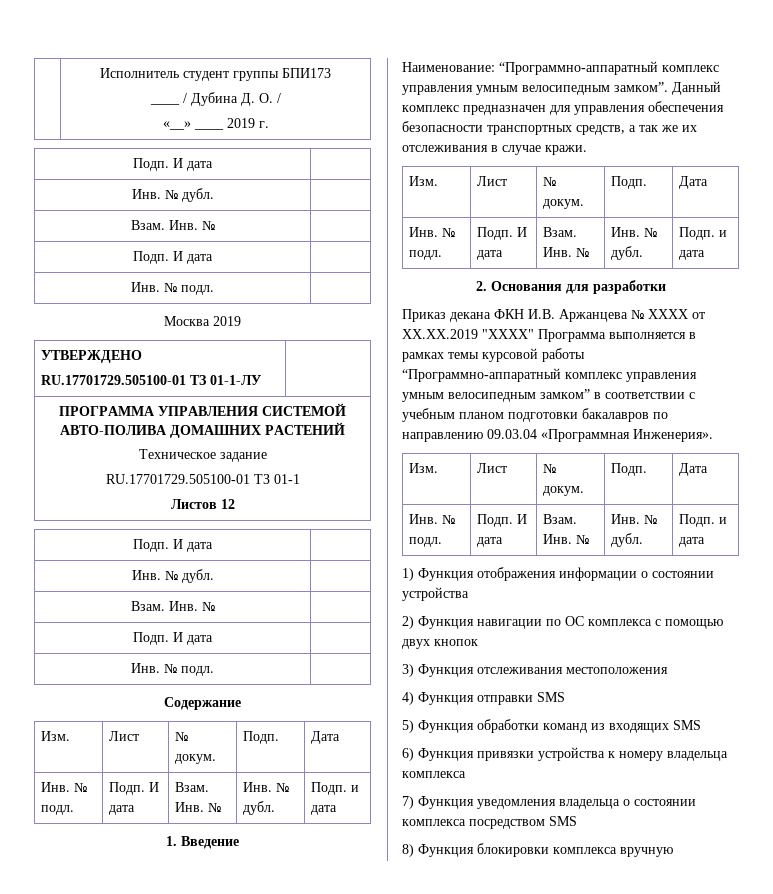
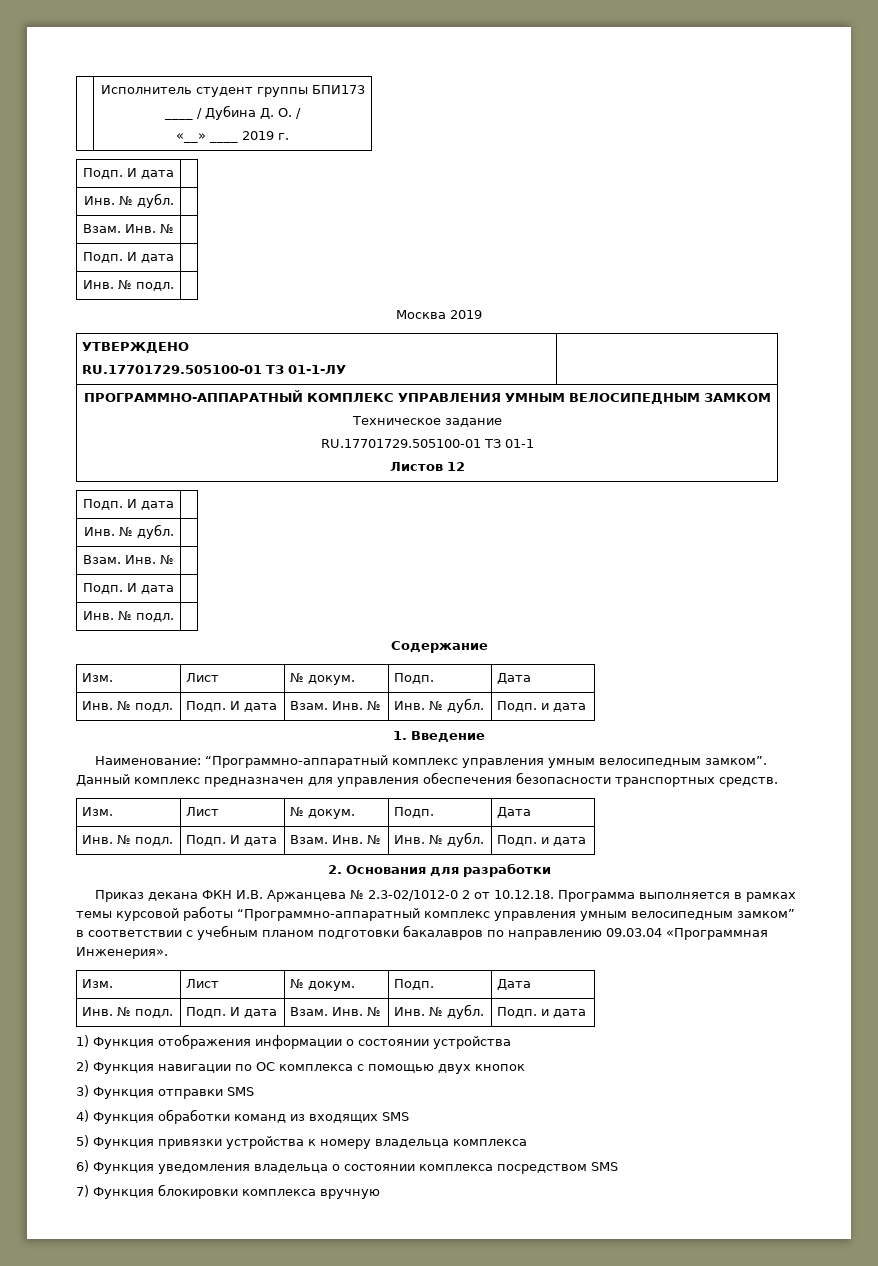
- ПРОГРАММА УПРАВЛЕНИЯ СИСТЕМОЙ АВТО-ПОЛИВА ДОМАШНИХ РАСТЕНИЙ
+ ПРОГРАММНО-АППАРАТНЫЙ КОМПЛЕКС УПРАВЛЕНИЯ УМНЫМ ВЕЛОСИПЕДНЫМ ЗАМКОМ
- Данный комплекс предназначен для управления обеспечения безопасности транспортных средств, а так же их отслеживания в случае кражи.
+ Данный комплекс предназначен для управления обеспечения безопасности транспортных средств.
- Приказ декана ФКН И.В. Аржанцева № ХХХХ от ХХ.ХХ.2019 "ХХХХ" Программа выполняется в рамках темы курсовой работы “Программно-аппаратный комплекс управления умным велосипедным замком” в соответствии с учебным планом подготовки бакалавров по направлению 09.03.04 «Программная Инженерия».
+ Приказ декана ФКН И.В. Аржанцева № 2.3-02/1012-0 2 от 10.12.18. Программа выполняется в рамках темы курсовой работы “Программно-аппаратный комплекс управления умным велосипедным замком” в соответствии с учебным планом подготовки бакалавров по направлению 09.03.04 «Программная Инженерия».
- 3) Функция отслеживания местоположения
- 4) Функция отправки SMS
+ 3) Функция отправки SMS
- 5) Функция обработки команд из входящих SMS
+ 4) Функция обработки команд из входящих SMS
- 6) Функция привязки устройства к номеру владельца комплекса
+ 5) Функция привязки устройства к номеру владельца комплекса
- 7) Функция уведомления владельца о состоянии комплекса посредством SMS
+ 6) Функция уведомления владельца о состоянии комплекса посредством SMS
- 8) Функция блокировки комплекса вручную
+ 7) Функция блокировки комплекса вручную

